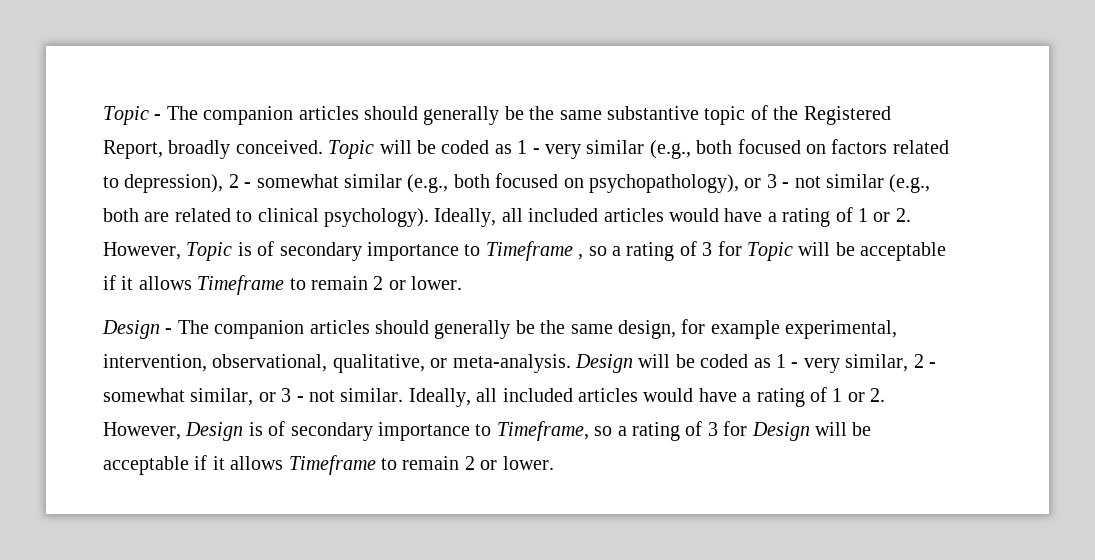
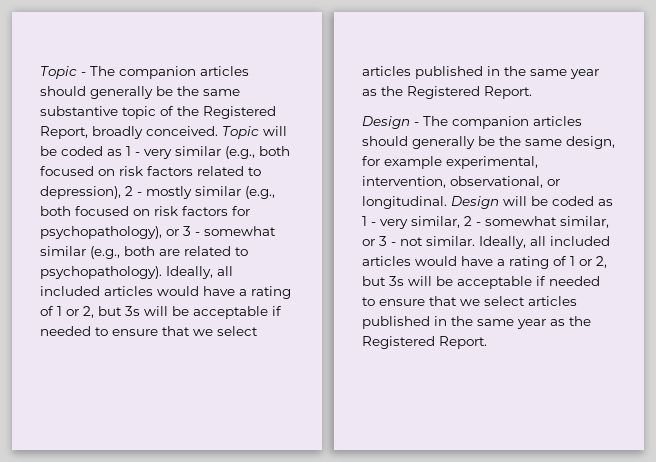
- Topic will be coded as 1 - very similar (e.g., both focused on factors related to depression), 2 - somewhat similar (e.g., both focused on psychopathology), or 3 - not similar (e.g., both are related to clinical psychology). Ideally, all included articles would have a rating of 1 or 2. However, Topic is of secondary importance to Timeframe , so a rating of 3 for Topic will be acceptable if it allows Timeframe to remain 2 or lower.
+ Topic will be coded as 1 - very similar (e.g., both focused on risk factors related to depression), 2 - mostly similar (e.g., both focused on risk factors for psychopathology), or 3 - somewhat similar (e.g., both are related to psychopathology). Ideally, all included articles would have a rating of 1 or 2, but 3s will be acceptable if needed to ensure that we select articles published in the same year as the Registered Report.
- Design - The companion articles should generally be the same design, for example experimental, intervention, observational, qualitative, or meta-analysis.
+ Design - The companion articles should generally be the same design, for example experimental, intervention, observational, or longitudinal.
- Design will be coded as 1 - very similar, 2 - somewhat similar, or 3 - not similar. Ideally, all included articles would have a rating of 1 or 2. However, Design is of secondary importance to Timeframe, so a rating of 3 for Design will be acceptable if it allows Timeframe to remain 2 or lower.
+ Design will be coded as 1 - very similar, 2 - somewhat similar, or 3 - not similar. Ideally, all included articles would have a rating of 1 or 2, but 3s will be acceptable if needed to ensure that we select articles published in the same year as the Registered Report.

